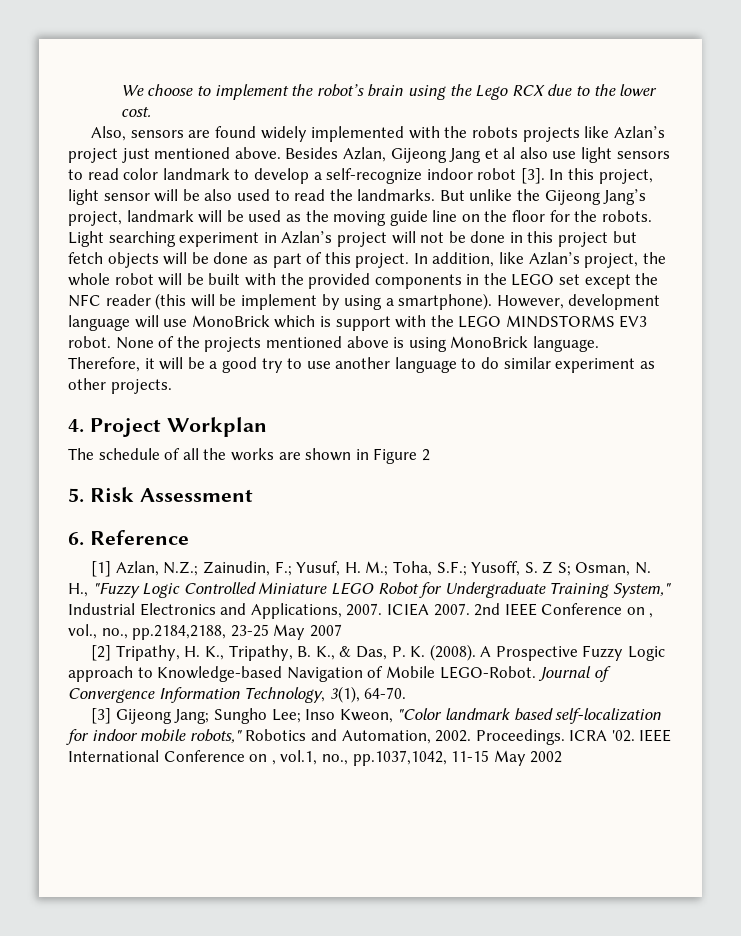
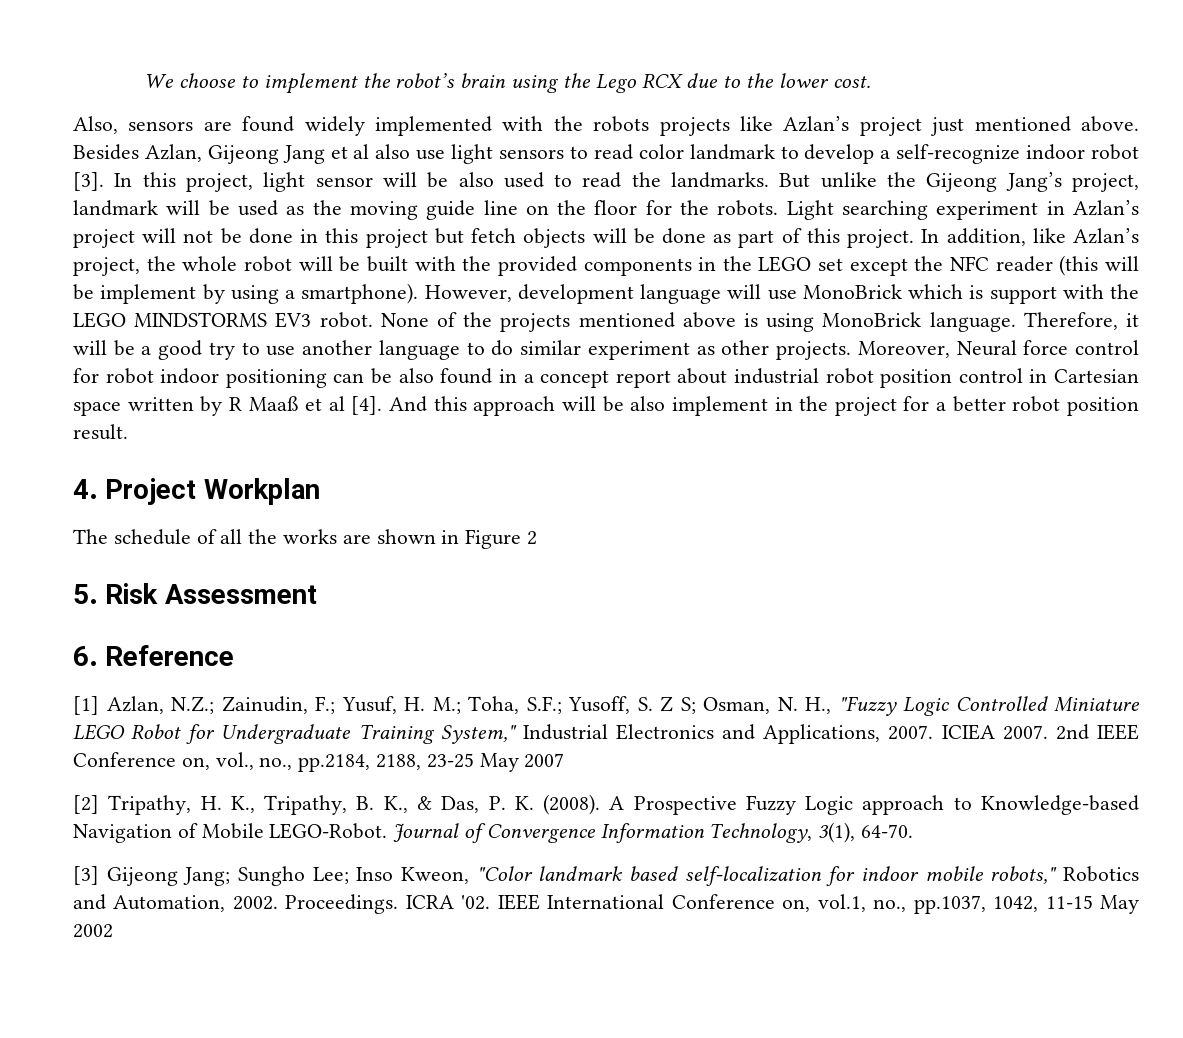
+ Moreover, Neural force control for robot indoor positioning can be also found in a concept report about industrial robot position control in Cartesian space written by R Maaß et al [4]. And this approach will be also implement in the project for a better robot position result.
- 2nd IEEE Conference on , vol., no., pp.2184,2188, 23-25 May 2007
+ 2nd IEEE Conference on, vol., no., pp.2184, 2188, 23-25 May 2007
- ICRA '02. IEEE International Conference on , vol.1, no., pp.1037,1042, 11-15 May 2002
+ ICRA '02. IEEE International Conference on, vol.1, no., pp.1037, 1042, 11-15 May 2002

